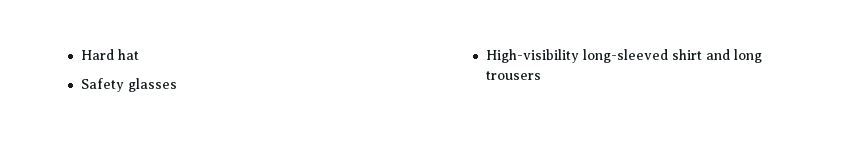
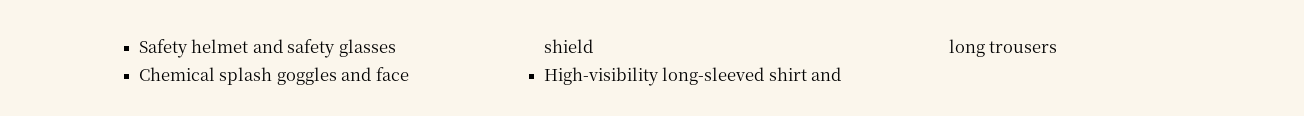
- Hard hat
- Safety glasses
+ Safety helmet and safety glasses
+ Chemical splash goggles and face shield

